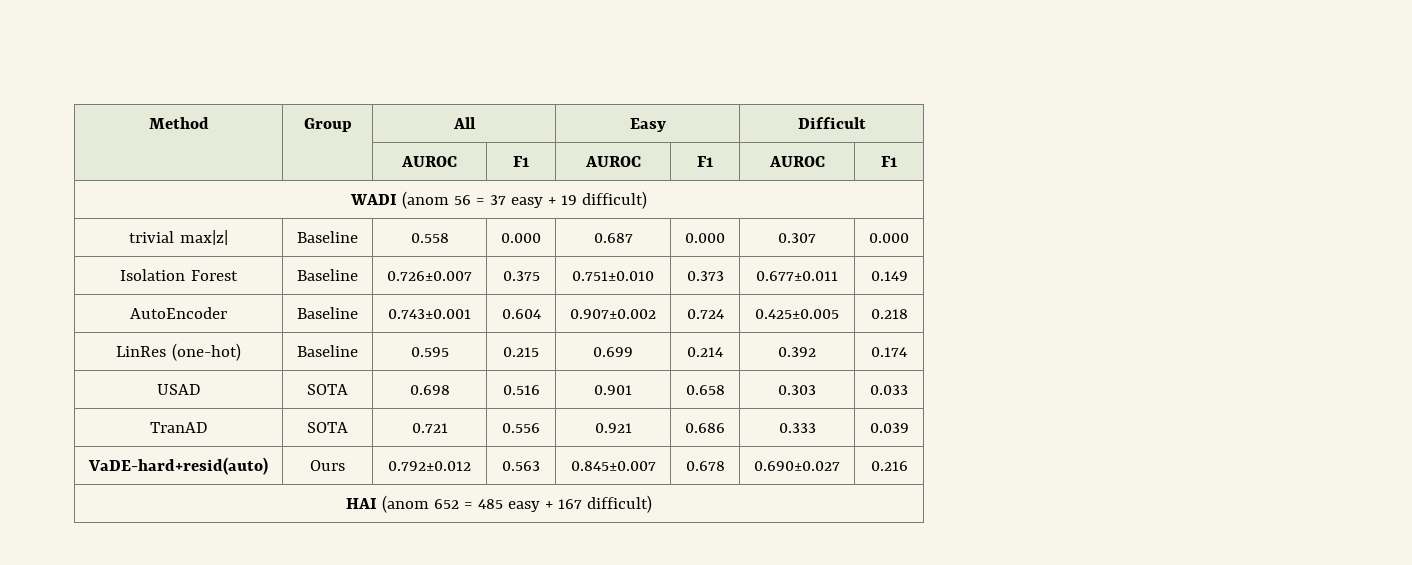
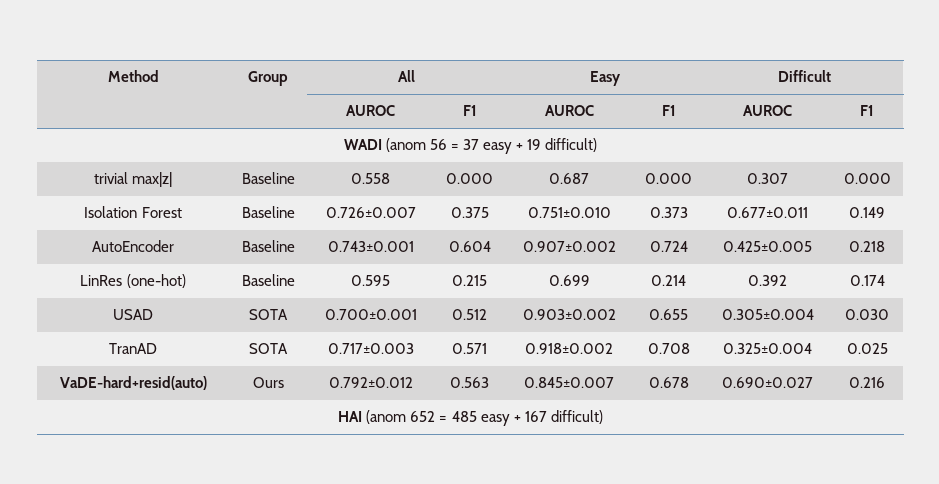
- USAD | SOTA | 0.698 | 0.516 | 0.901 | 0.658 | 0.303 | 0.033
- TranAD | SOTA | 0.721 | 0.556 | 0.921 | 0.686 | 0.333 | 0.039
+ USAD | SOTA | 0.700±0.001 | 0.512 | 0.903±0.002 | 0.655 | 0.305±0.004 | 0.030
+ TranAD | SOTA | 0.717±0.003 | 0.571 | 0.918±0.002 | 0.708 | 0.325±0.004 | 0.025

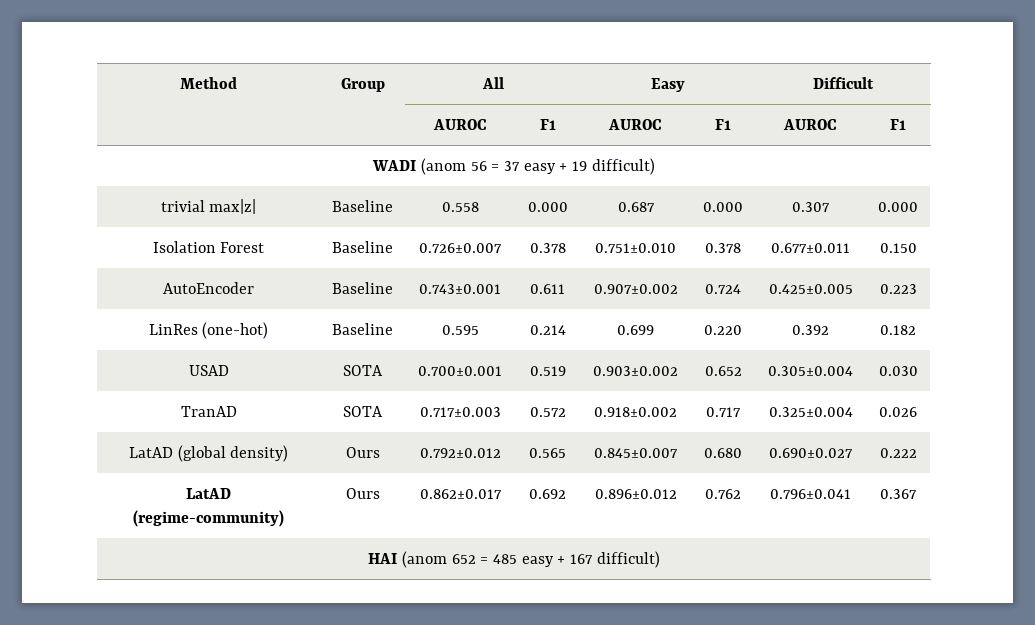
- Isolation Forest | Baseline | 0.726±0.007 | 0.375 | 0.751±0.010 | 0.373 | 0.677±0.011 | 0.149
+ Isolation Forest | Baseline | 0.726±0.007 | 0.378 | 0.751±0.010 | 0.378 | 0.677±0.011 | 0.150
- AutoEncoder | Baseline | 0.743±0.001 | 0.604 | 0.907±0.002 | 0.724 | 0.425±0.005 | 0.218
+ AutoEncoder | Baseline | 0.743±0.001 | 0.611 | 0.907±0.002 | 0.724 | 0.425±0.005 | 0.223
- LinRes (one-hot) | Baseline | 0.595 | 0.215 | 0.699 | 0.214 | 0.392 | 0.174
+ LinRes (one-hot) | Baseline | 0.595 | 0.214 | 0.699 | 0.220 | 0.392 | 0.182
- USAD | SOTA | 0.700±0.001 | 0.512 | 0.903±0.002 | 0.655 | 0.305±0.004 | 0.030
+ USAD | SOTA | 0.700±0.001 | 0.519 | 0.903±0.002 | 0.652 | 0.305±0.004 | 0.030
- TranAD | SOTA | 0.717±0.003 | 0.571 | 0.918±0.002 | 0.708 | 0.325±0.004 | 0.025
- VaDE-hard+resid(auto) | Ours | 0.792±0.012 | 0.563 | 0.845±0.007 | 0.678 | 0.690±0.027 | 0.216
+ TranAD | SOTA | 0.717±0.003 | 0.572 | 0.918±0.002 | 0.717 | 0.325±0.004 | 0.026
+ LatAD (global density) | Ours | 0.792±0.012 | 0.565 | 0.845±0.007 | 0.680 | 0.690±0.027 | 0.222
+ LatAD (regime-community) | Ours | 0.862±0.017 | 0.692 | 0.896±0.012 | 0.762 | 0.796±0.041 | 0.367

